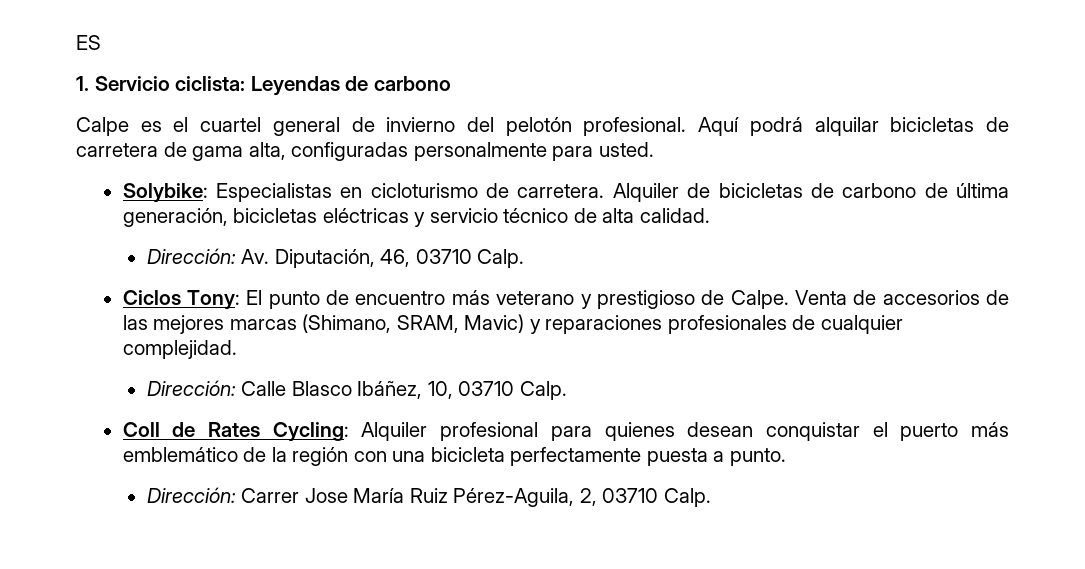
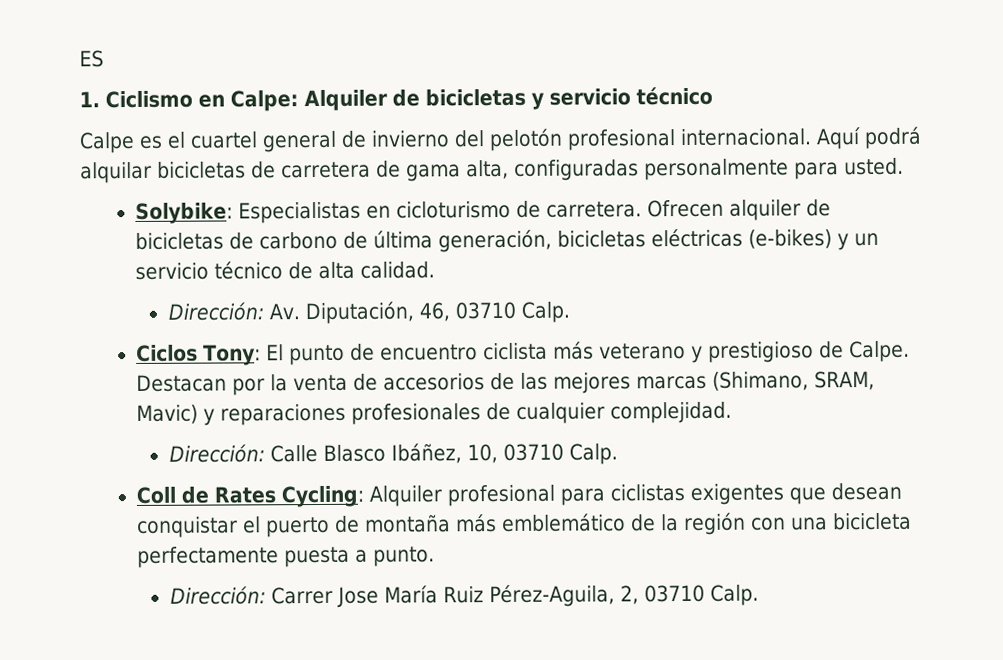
- 1. Servicio ciclista: Leyendas de carbono
+ 1. Ciclismo en Calpe: Alquiler de bicicletas y servicio técnico
- Calpe es el cuartel general de invierno del pelotón profesional.
+ Calpe es el cuartel general de invierno del pelotón profesional internacional.
- Alquiler de bicicletas de carbono de última generación, bicicletas eléctricas y servicio técnico de alta calidad.
+ Ofrecen alquiler de bicicletas de carbono de última generación, bicicletas eléctricas (e-bikes) y un servicio técnico de alta calidad.
- Ciclos Tony: El punto de encuentro más veterano y prestigioso de Calpe.
+ Ciclos Tony: El punto de encuentro ciclista más veterano y prestigioso de Calpe.
- Venta de accesorios de las mejores marcas (Shimano, SRAM, Mavic) y reparaciones profesionales de cualquier complejidad.
+ Destacan por la venta de accesorios de las mejores marcas (Shimano, SRAM, Mavic) y reparaciones profesionales de cualquier complejidad.
- Coll de Rates Cycling: Alquiler profesional para quienes desean conquistar el puerto más emblemático de la región con una bicicleta perfectamente puesta a punto.
+ Coll de Rates Cycling: Alquiler profesional para ciclistas exigentes que desean conquistar el puerto de montaña más emblemático de la región con una bicicleta perfectamente puesta a punto.

